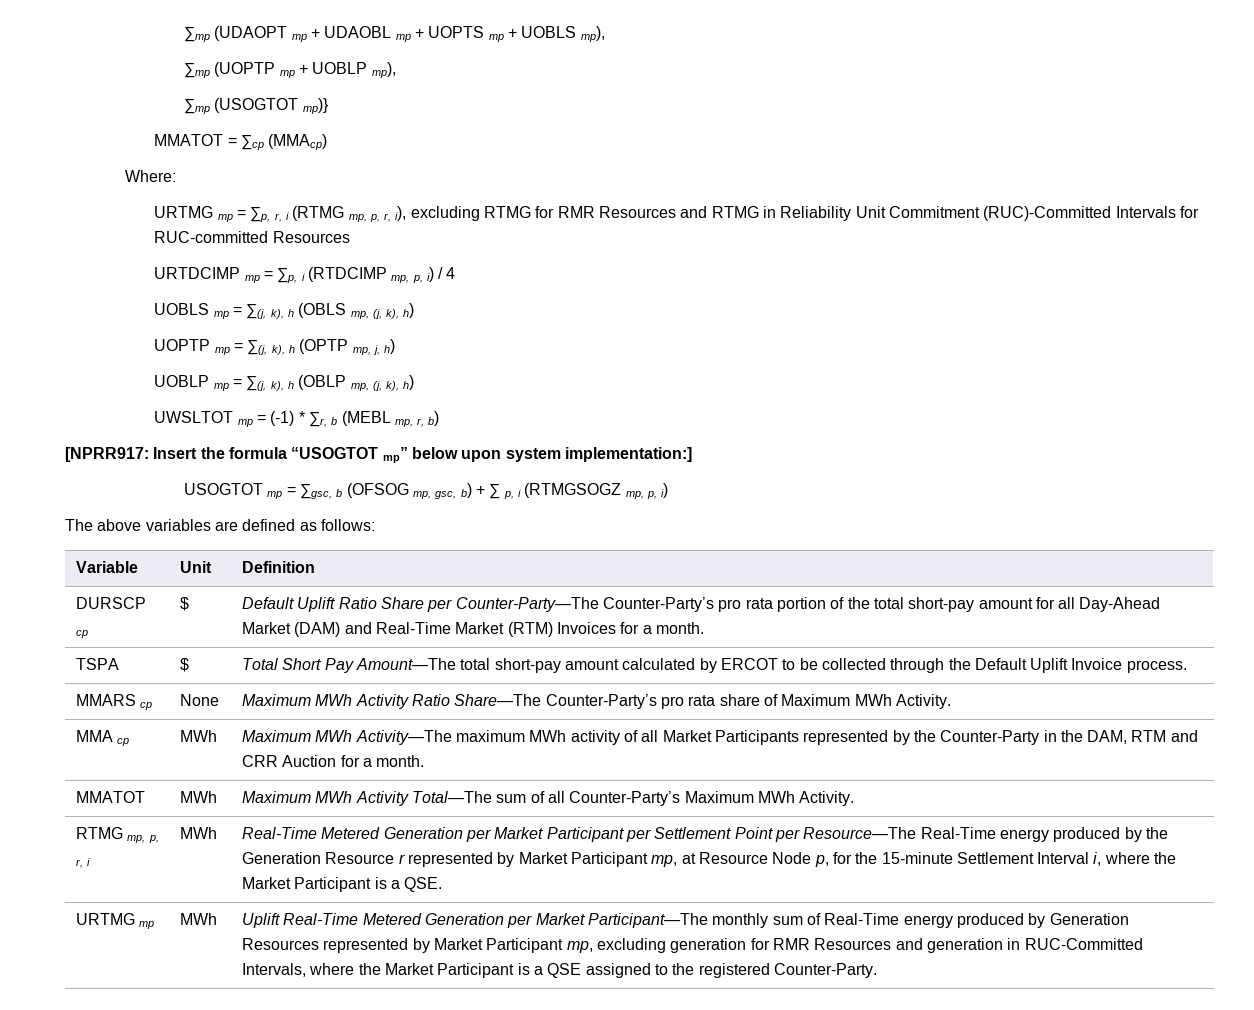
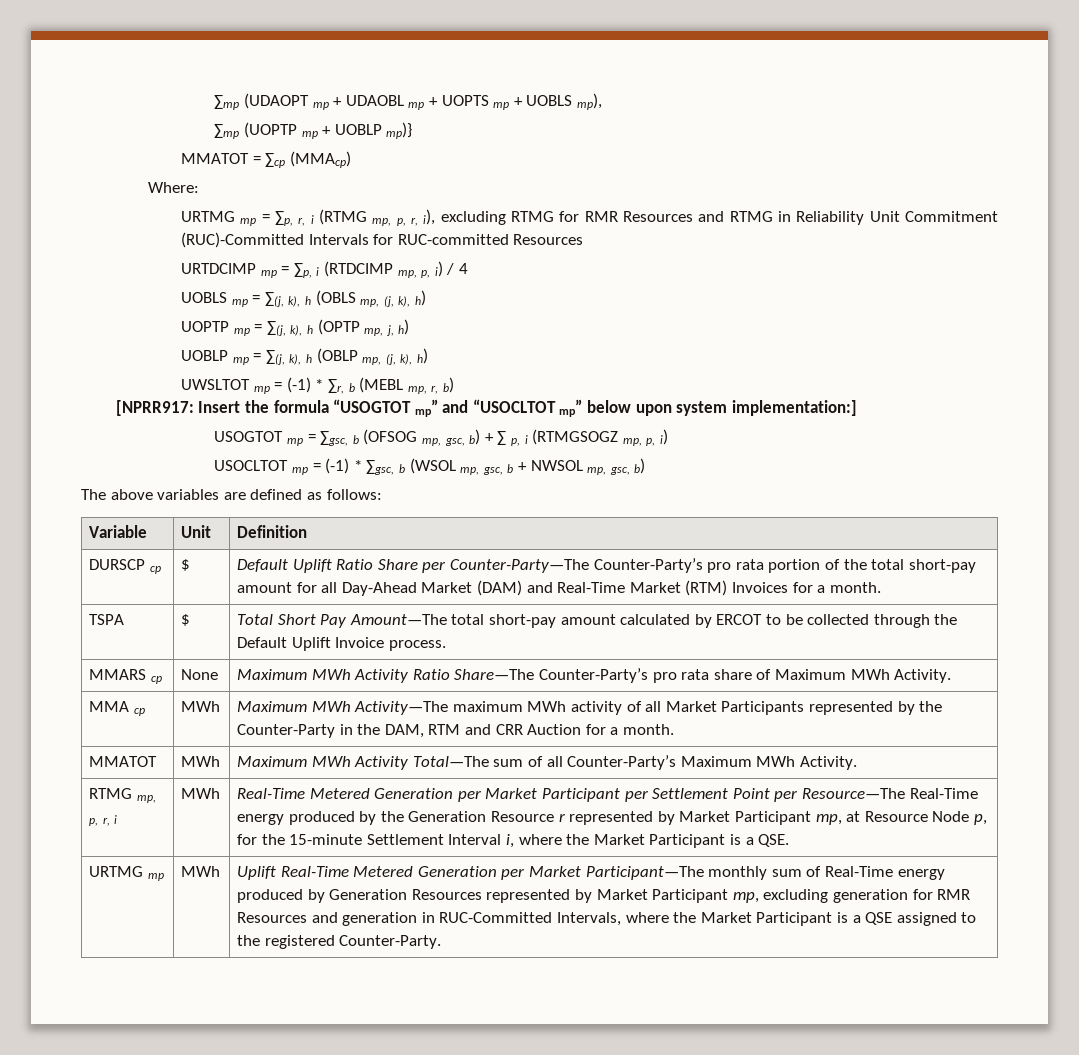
- ∑mp (UOPTP mp + UOBLP mp),
- ∑mp (USOGTOT mp)}
+ ∑mp (UOPTP mp + UOBLP mp)}
- [NPRR917: Insert the formula “USOGTOT mp” below upon system implementation:]
+ [NPRR917: Insert the formula “USOGTOT mp” and “USOCLTOT mp” below upon system implementation:]
+ USOCLTOT mp = (-1) * ∑gsc, b (WSOL mp, gsc, b + NWSOL mp, gsc, b)

